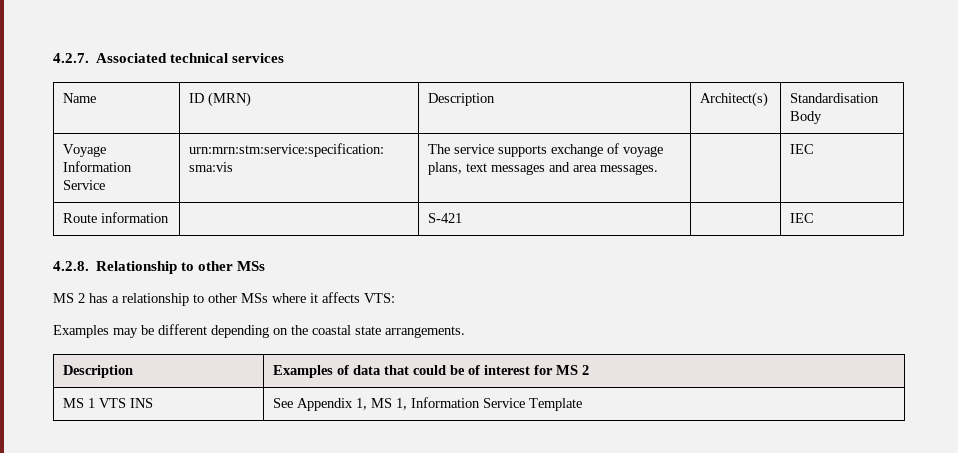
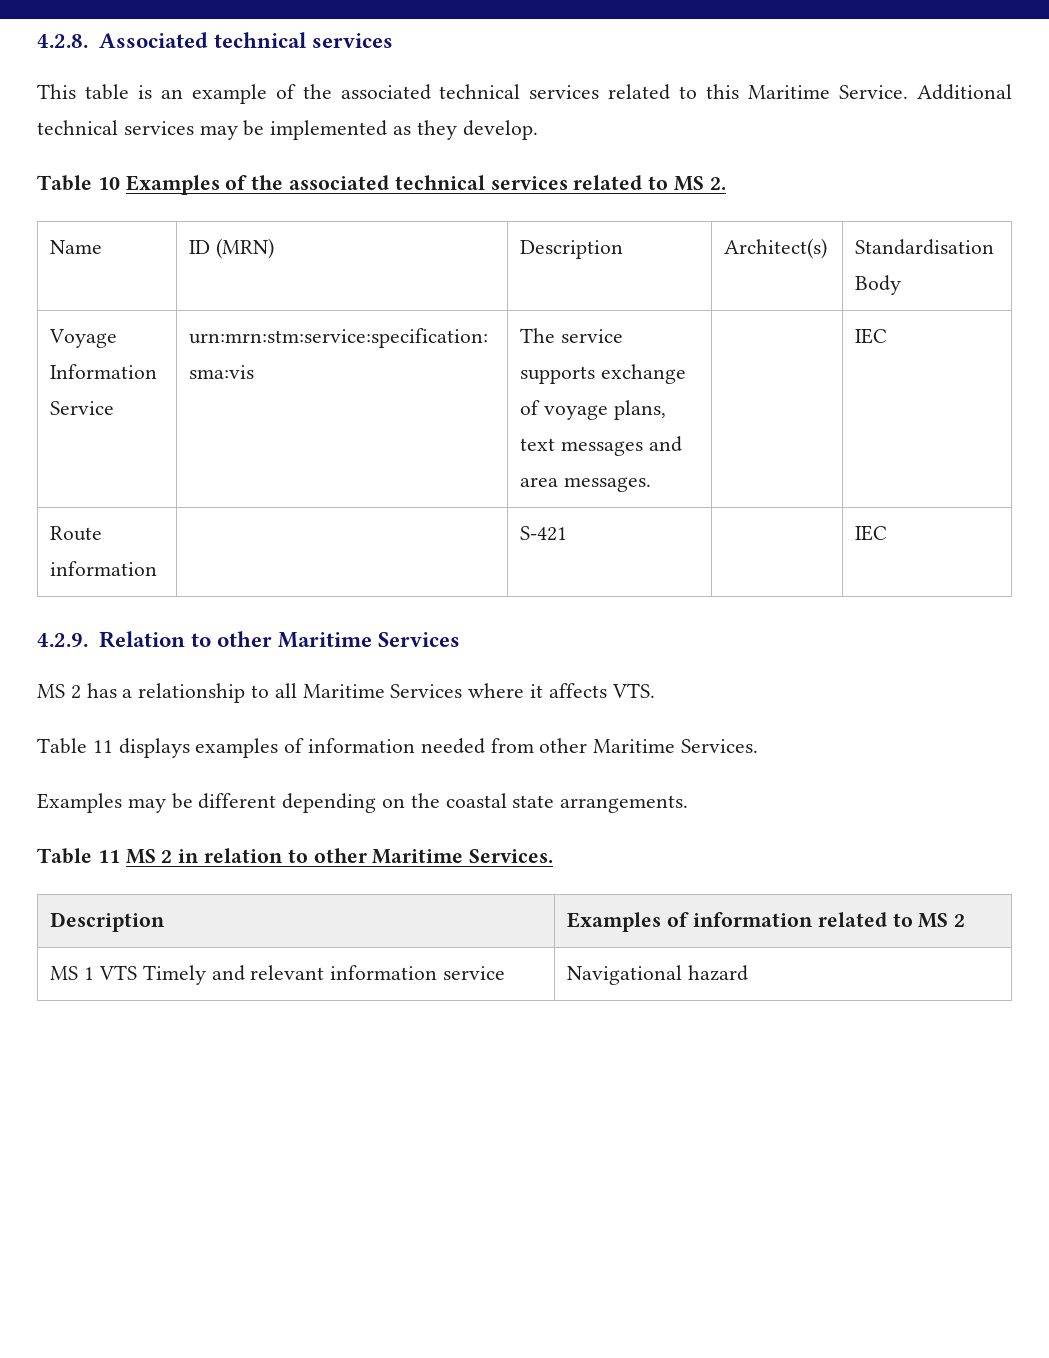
- 4.2.7. Associated technical services
+ 4.2.8. Associated technical services
+ This table is an example of the associated technical services related to this Maritime Service. Additional technical services may be implemented as they develop.
+ Table 10 Examples of the associated technical services related to MS 2.
- 4.2.8. Relationship to other MSs
+ 4.2.9. Relation to other Maritime Services
- MS 2 has a relationship to other MSs where it affects VTS:
+ MS 2 has a relationship to all Maritime Services where it affects VTS.
+ Table 11 displays examples of information needed from other Maritime Services.
- Description | Examples of data that could be of interest for MS 2
+ Table 11 MS 2 in relation to other Maritime Services.
+ Description | Examples of information related to MS 2
- MS 1 VTS INS | See Appendix 1, MS 1, Information Service Template
+ MS 1 VTS Timely and relevant information service | Navigational hazard

